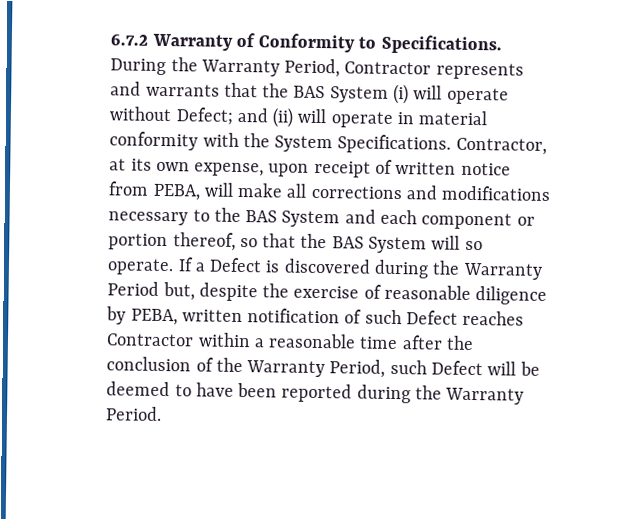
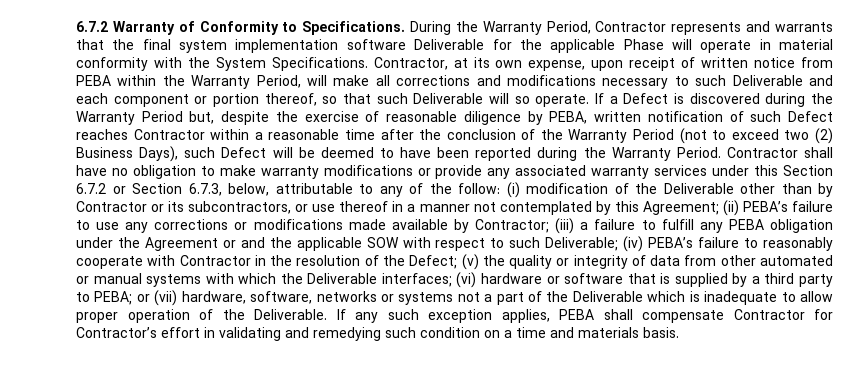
- During the Warranty Period, Contractor represents and warrants that the BAS System (i) will operate without Defect; and (ii) will operate in material conformity with the System Specifications.
+ During the Warranty Period, Contractor represents and warrants that the final system implementation software Deliverable for the applicable Phase will operate in material conformity with the System Specifications.
- Contractor, at its own expense, upon receipt of written notice from PEBA, will make all corrections and modifications necessary to the BAS System and each component or portion thereof, so that the BAS System will so operate.
+ Contractor, at its own expense, upon receipt of written notice from PEBA within the Warranty Period, will make all corrections and modifications necessary to such Deliverable and each component or portion thereof, so that such Deliverable will so operate.
- If a Defect is discovered during the Warranty Period but, despite the exercise of reasonable diligence by PEBA, written notification of such Defect reaches Contractor within a reasonable time after the conclusion of the Warranty Period, such Defect will be deemed to have been reported during the Warranty Period.
+ If a Defect is discovered during the Warranty Period but, despite the exercise of reasonable diligence by PEBA, written notification of such Defect reaches Contractor within a reasonable time after the conclusion of the Warranty Period (not to exceed two (2) Business Days), such Defect will be deemed to have been reported during the Warranty Period.
+ Contractor shall have no obligation to make warranty modifications or provide any associated warranty services under this Section 6.7.2 or Section 6.7.3, below, attributable to any of the follow: (i) modification of the Deliverable other than by Contractor or its subcontractors, or use thereof in a manner not contemplated by this Agreement; (ii) PEBA’s failure to use any corrections or modifications made available by Contractor; (iii) a failure to fulfill any PEBA obligation under the Agreement or and the applicable SOW with respect to such Deliverable; (iv) PEBA’s failure to reasonably cooperate with Contractor in the resolution of the Defect; (v) the quality or integrity of data from other automated or manual systems with which the Deliverable interfaces; (vi) hardware or software that is supplied by a third party to PEBA; or (vii) hardware, software, networks or systems not a part of the Deliverable which is inadequate to allow proper operation of the Deliverable. If any such exception applies, PEBA shall compensate Contractor for Contractor’s effort in validating and remedying such condition on a time and materials basis.

